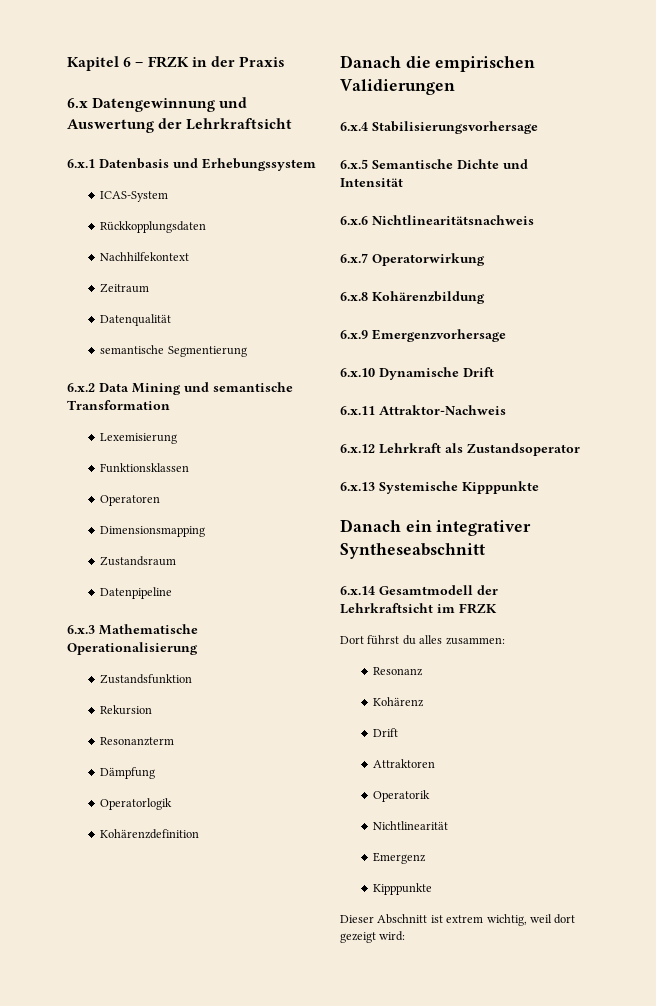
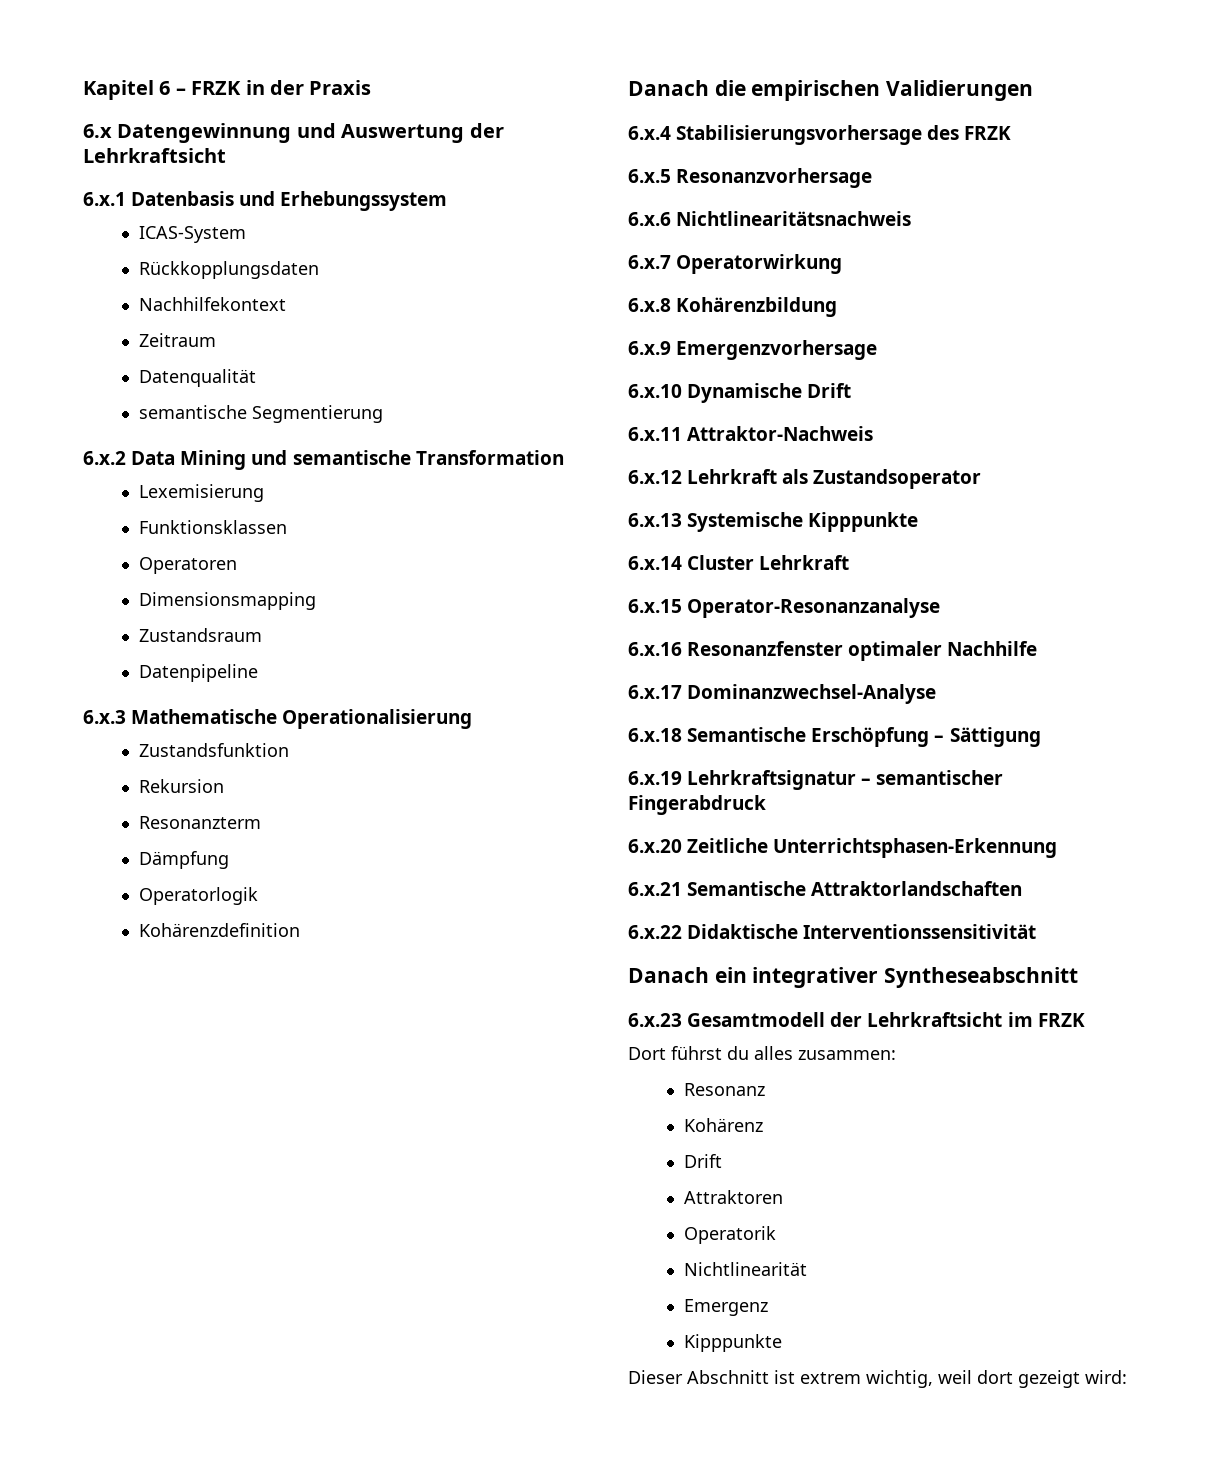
- 6.x.4 Stabilisierungsvorhersage
+ 6.x.4 Stabilisierungsvorhersage des FRZK
- 6.x.5 Semantische Dichte und Intensität
+ 6.x.5 Resonanzvorhersage
+ 6.x.14 Cluster Lehrkraft
+ 6.x.15 Operator-Resonanzanalyse
+ 6.x.16 Resonanzfenster optimaler Nachhilfe
+ 6.x.17 Dominanzwechsel-Analyse
+ 6.x.18 Semantische Erschöpfung – Sättigung
+ 6.x.19 Lehrkraftsignatur – semantischer Fingerabdruck
+ 6.x.20 Zeitliche Unterrichtsphasen-Erkennung
+ 6.x.21 Semantische Attraktorlandschaften
+ 6.x.22 Didaktische Interventionssensitivität
- 6.x.14 Gesamtmodell der Lehrkraftsicht im FRZK
+ 6.x.23 Gesamtmodell der Lehrkraftsicht im FRZK

